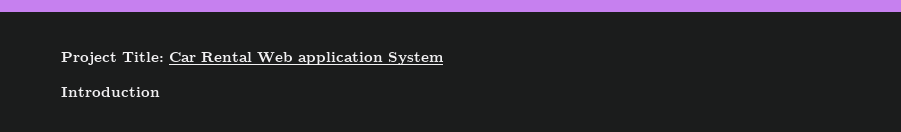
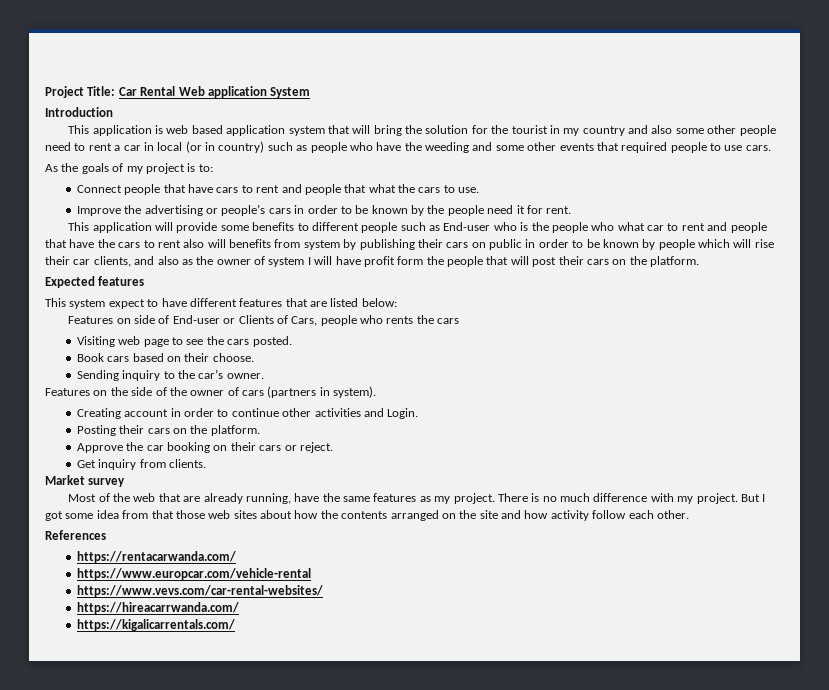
+ This application is web based application system that will bring the solution for the tourist in my country and also some other people need to rent a car in local (or in country) such as people who have the weeding and some other events that required people to use cars.
+ As the goals of my project is to:
+ Connect people that have cars to rent and people that what the cars to use.
+ Improve the advertising or people’s cars in order to be known by the people need it for rent.
+ This application will provide some benefits to different people such as End-user who is the people who what car to rent and people that have the cars to rent also will benefits from system by publishing their cars on public in order to be known by people which will rise their car clients, and also as the owner of system I will have profit form the people that will post their cars on the platform.
+ Expected features
+ This system expect to have different features that are listed below:
+ Features on side of End-user or Clients of Cars, people who rents the cars
+ Visiting web page to see the cars posted.
+ Book cars based on their choose.
+ Sending inquiry to the car’s owner.
+ Features on the side of the owner of cars (partners in system).
+ Creating account in order to continue other activities and Login.
+ Posting their cars on the platform.
+ Approve the car booking on their cars or reject.
+ Get inquiry from clients.
+ Market survey
+ Most of the web that are already running, have the same features as my project. There is no much difference with my project. But I got some idea from that those web sites about how the contents arranged on the site and how activity follow each other.
+ References
+ https://rentacarwanda.com/
+ https://www.europcar.com/vehicle-rental
+ https://www.vevs.com/car-rental-websites/
+ https://hireacarrwanda.com/
+ https://kigalicarrentals.com/

